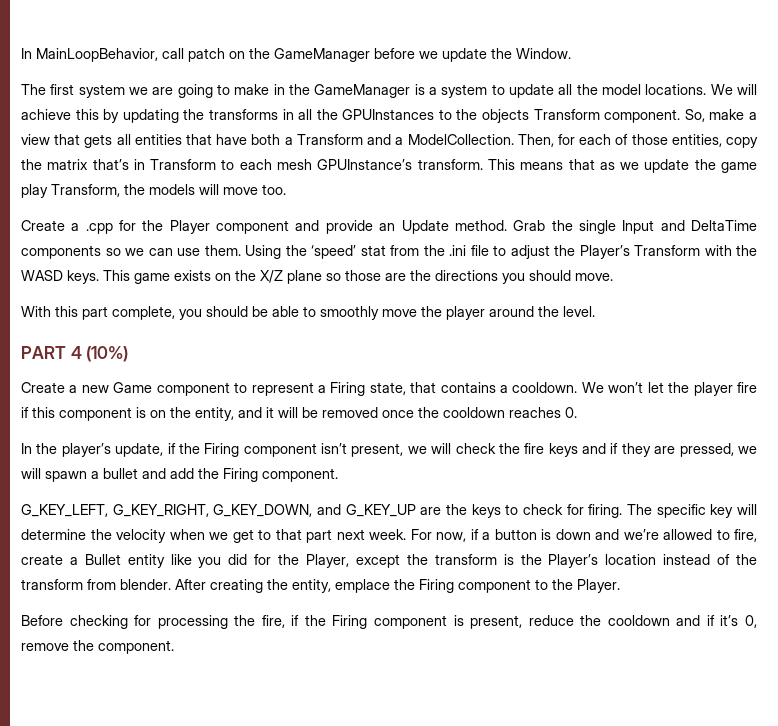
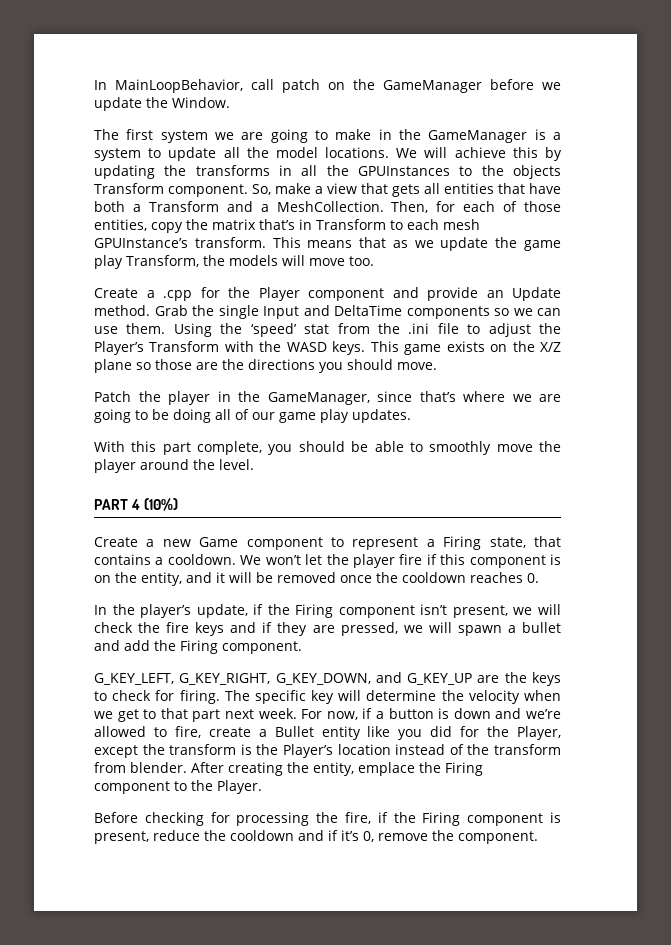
- So, make a view that gets all entities that have both a Transform and a ModelCollection.
+ So, make a view that gets all entities that have both a Transform and a MeshCollection.
+ Patch the player in the GameManager, since that’s where we are going to be doing all of our game play updates.

